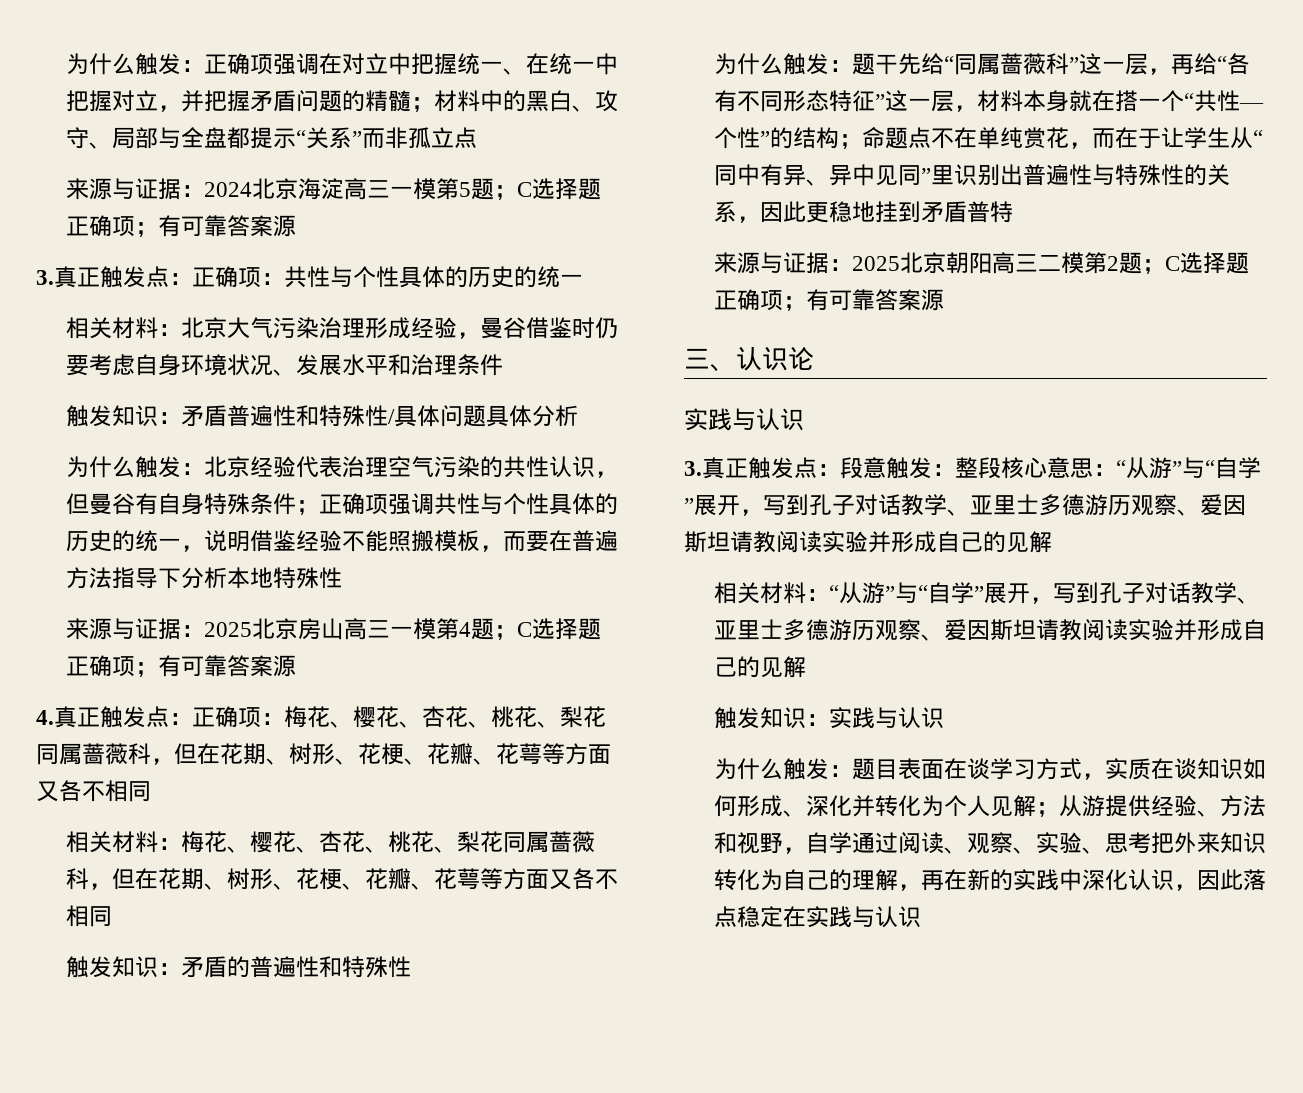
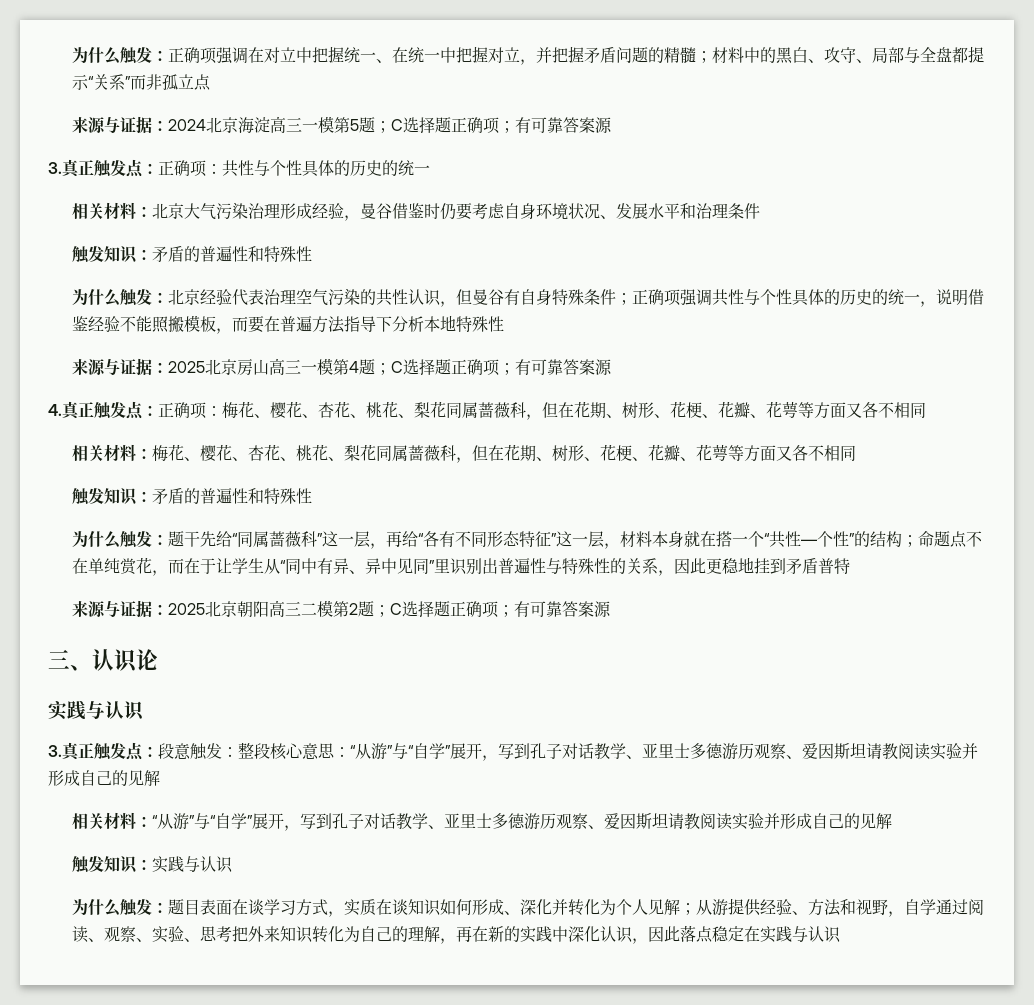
  相关材料：北京大气污染治理形成经验，曼谷借鉴时仍要考虑自身环境状况、发展水平和治理条件
- 触发知识：矛盾普遍性和特殊性/具体问题具体分析
+ 触发知识：矛盾的普遍性和特殊性

